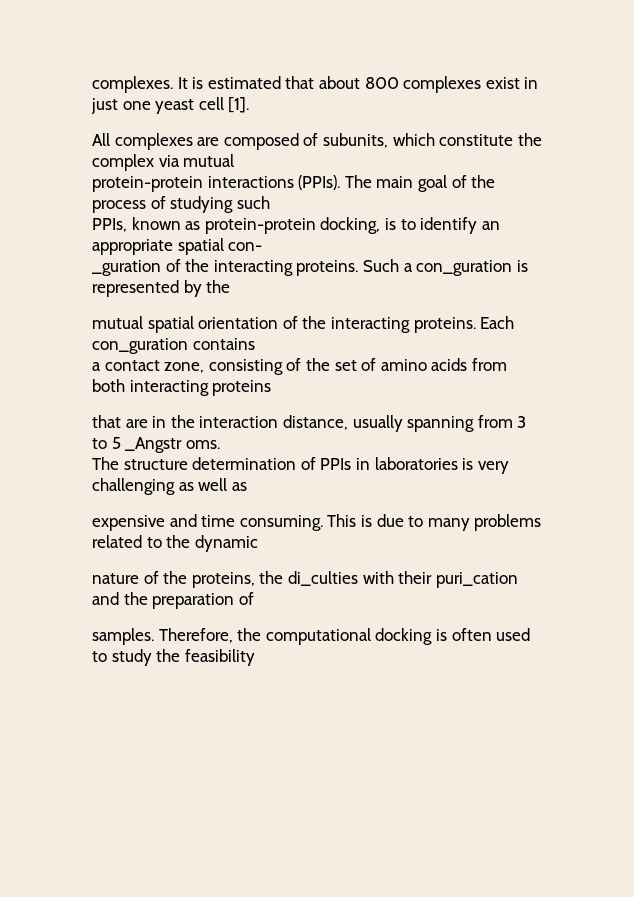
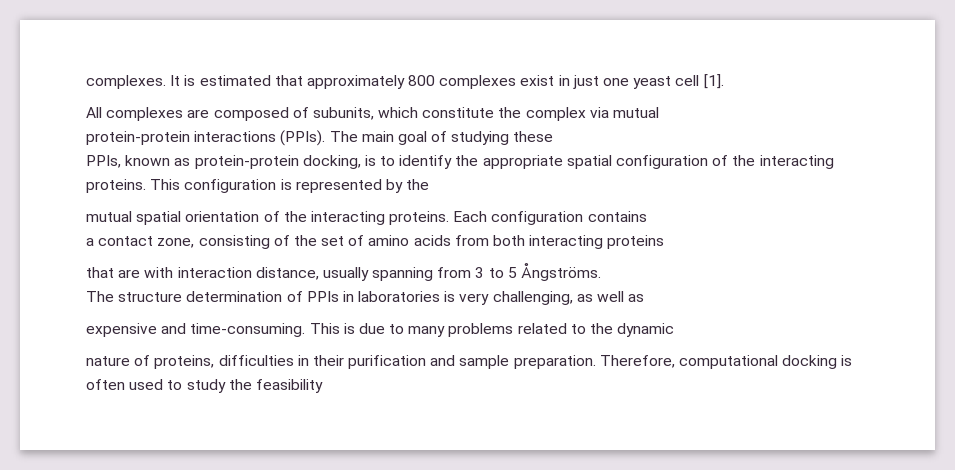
- It is estimated that about 800 complexes exist in just one yeast cell [1].
+ It is estimated that approximately 800 complexes exist in just one yeast cell [1].
- The main goal of the process of studying such
+ The main goal of studying these
- PPIs, known as protein-protein docking, is to identify an appropriate spatial con-
- _guration of the interacting proteins. Such a con_guration is represented by the
+ PPIs, known as protein-protein docking, is to identify the appropriate spatial configuration of the interacting proteins. This configuration is represented by the
- Each con_guration contains
+ Each configuration contains
- that are in the interaction distance, usually spanning from 3 to 5 _Angstr oms.
+ that are with interaction distance, usually spanning from 3 to 5 Ångströms.
- The structure determination of PPIs in laboratories is very challenging as well as
+ The structure determination of PPIs in laboratories is very challenging, as well as
- expensive and time consuming.
+ expensive and time-consuming.
- nature of the proteins, the di_culties with their puri_cation and the preparation of
- samples. Therefore, the computational docking is often used to study the feasibility
+ nature of proteins, difficulties in their purification and sample preparation. Therefore, computational docking is often used to study the feasibility

